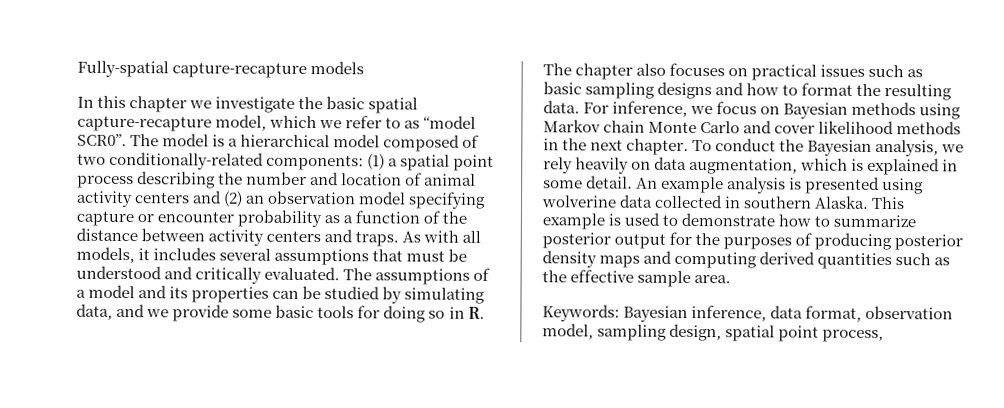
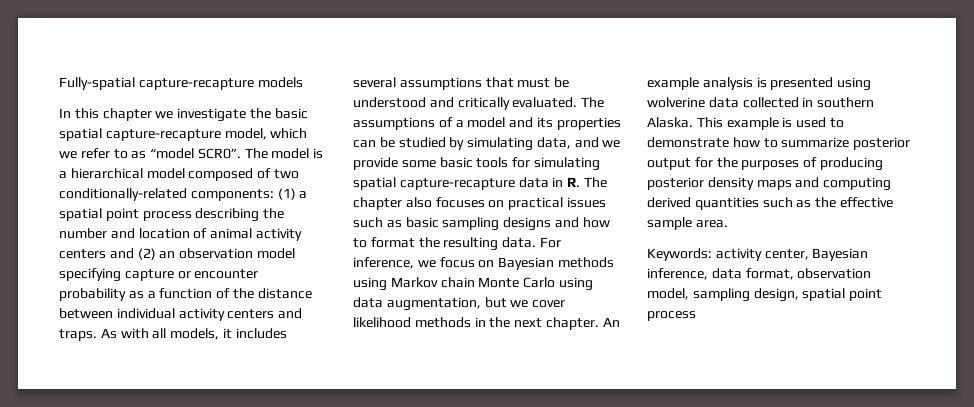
- The model is a hierarchical model composed of two conditionally-related components: (1) a spatial point process describing the number and location of animal activity centers and (2) an observation model specifying capture or encounter probability as a function of the distance between activity centers and traps.
+ The model is a hierarchical model composed of two conditionally-related components: (1) a spatial point process describing the number and location of animal activity centers and (2) an observation model specifying capture or encounter probability as a function of the distance between individual activity centers and traps.
- The assumptions of a model and its properties can be studied by simulating data, and we provide some basic tools for doing so in R. The chapter also focuses on practical issues such as basic sampling designs and how to format the resulting data.
+ The assumptions of a model and its properties can be studied by simulating data, and we provide some basic tools for simulating spatial capture-recapture data in R. The chapter also focuses on practical issues such as basic sampling designs and how to format the resulting data.
- For inference, we focus on Bayesian methods using Markov chain Monte Carlo and cover likelihood methods in the next chapter.
+ For inference, we focus on Bayesian methods using Markov chain Monte Carlo using data augmentation, but we cover likelihood methods in the next chapter.
- To conduct the Bayesian analysis, we rely heavily on data augmentation, which is explained in some detail.
- Keywords: Bayesian inference, data format, observation model, sampling design, spatial point process,
+ Keywords: activity center, Bayesian inference, data format, observation model, sampling design, spatial point process

